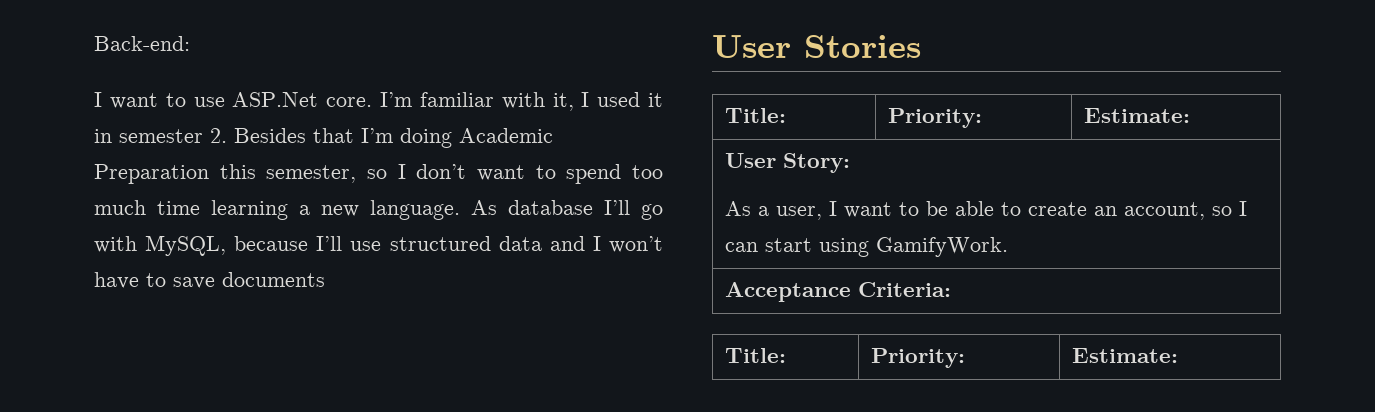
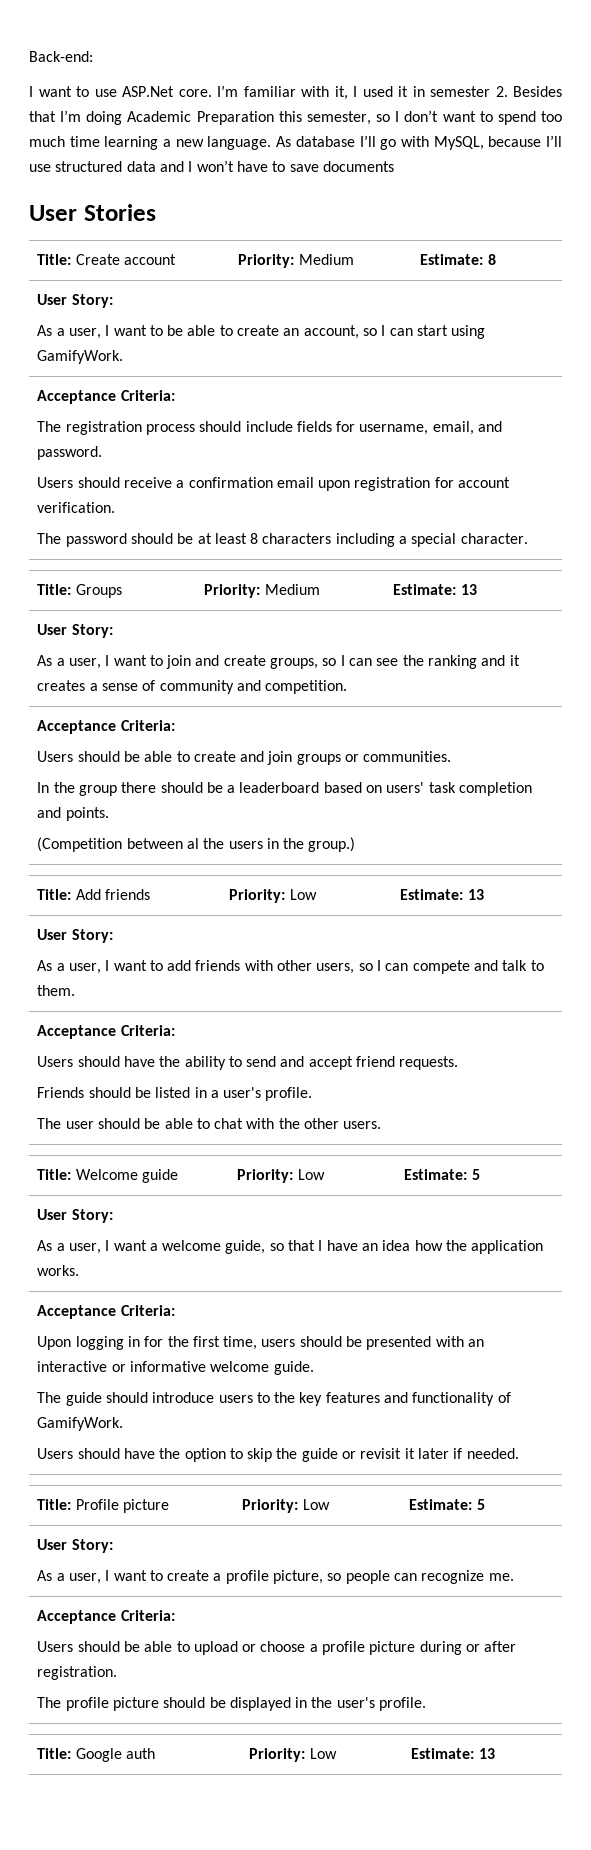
  User Stories
- Title: | Priority: | Estimate:
+ Title: Create account | Priority: Medium | Estimate: 8
  User Story:
  As a user, I want to be able to create an account, so I can start using GamifyWork.
  Acceptance Criteria:
- Title: | Priority: | Estimate:
+ The registration process should include fields for username, email, and password.
+ Users should receive a confirmation email upon registration for account verification.
+ The password should be at least 8 characters including a special character.
+ Title: Groups | Priority: Medium | Estimate: 13
+ User Story:
+ As a user, I want to join and create groups, so I can see the ranking and it creates a sense of community and competition.
+ Acceptance Criteria:
+ Users should be able to create and join groups or communities.
+ In the group there should be a leaderboard based on users' task completion and points.
+ (Competition between al the users in the group.)
+ Title: Add friends | Priority: Low | Estimate: 13
+ User Story:
+ As a user, I want to add friends with other users, so I can compete and talk to them.
+ Acceptance Criteria:
+ Users should have the ability to send and accept friend requests.
+ Friends should be listed in a user's profile.
+ The user should be able to chat with the other users.
+ Title: Welcome guide | Priority: Low | Estimate: 5
+ User Story:
+ As a user, I want a welcome guide, so that I have an idea how the application works.
+ Acceptance Criteria:
+ Upon logging in for the first time, users should be presented with an interactive or informative welcome guide.
+ The guide should introduce users to the key features and functionality of GamifyWork.
+ Users should have the option to skip the guide or revisit it later if needed.
+ Title: Profile picture | Priority: Low | Estimate: 5
+ User Story:
+ As a user, I want to create a profile picture, so people can recognize me.
+ Acceptance Criteria:
+ Users should be able to upload or choose a profile picture during or after registration.
+ The profile picture should be displayed in the user's profile.
+ Title: Google auth | Priority: Low | Estimate: 13

